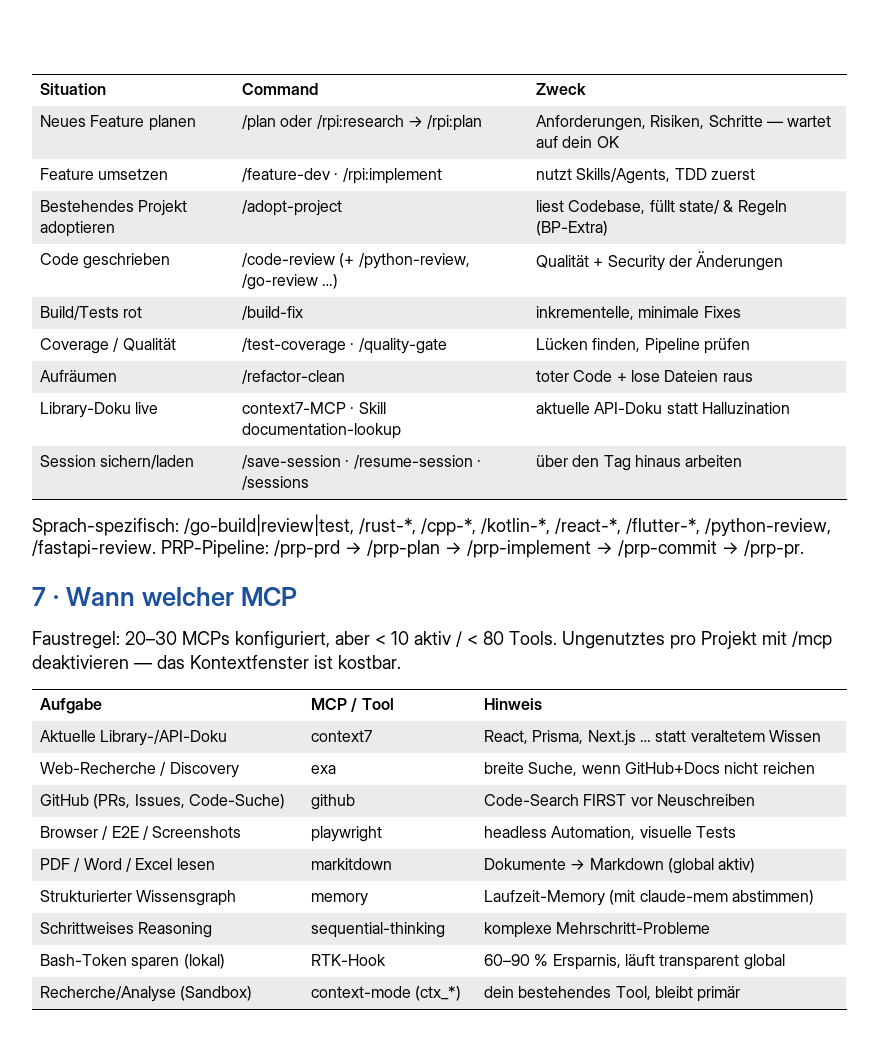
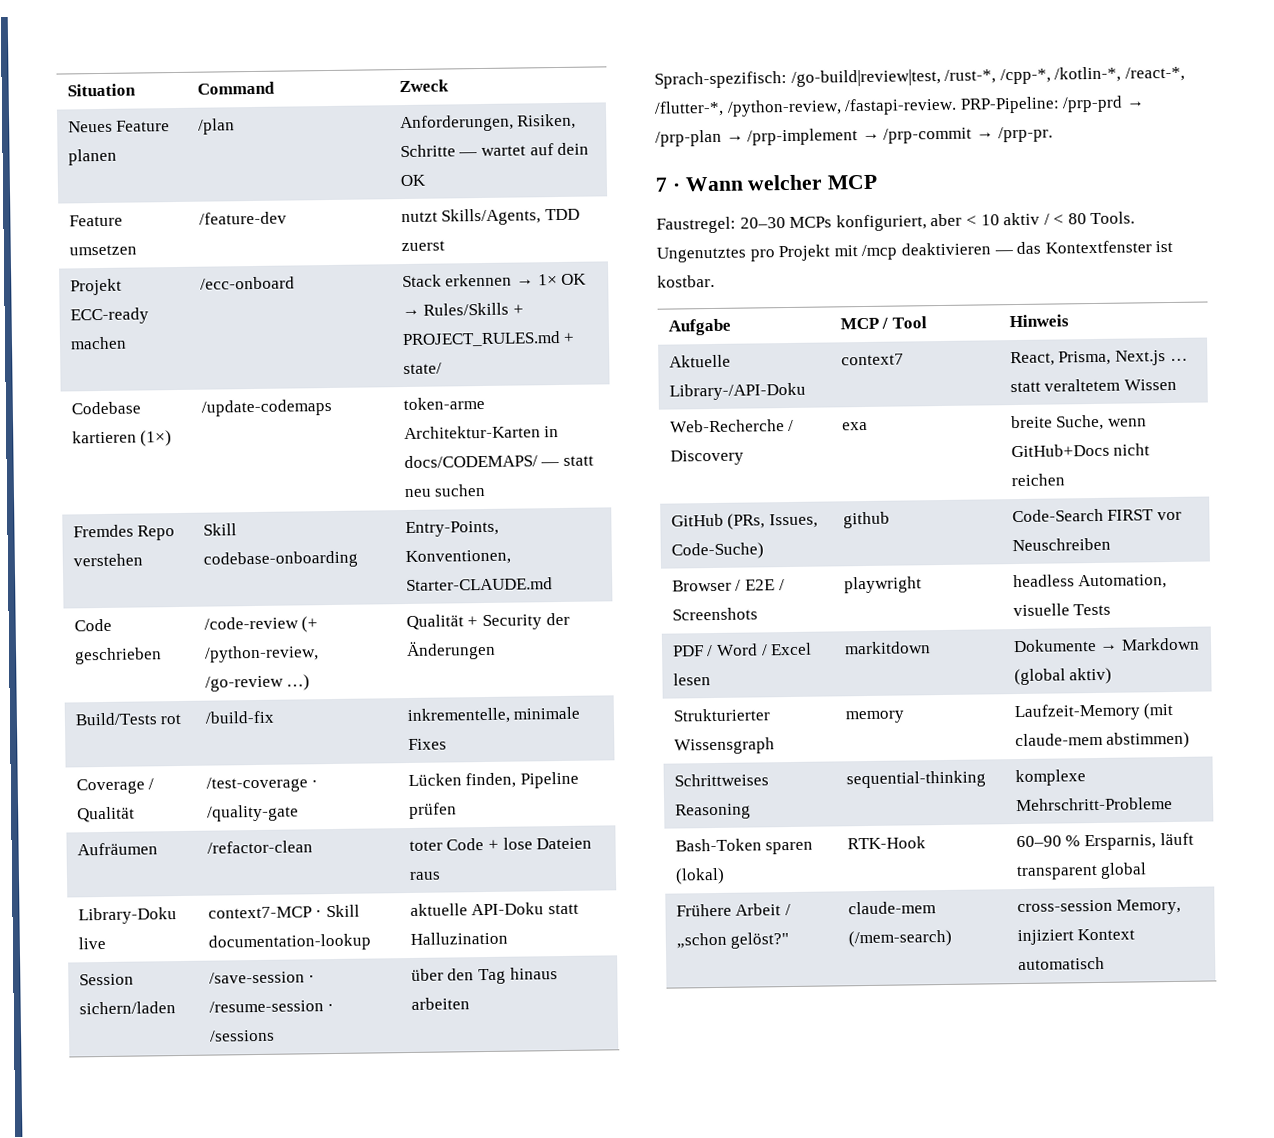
- Neues Feature planen | /plan oder /rpi:research → /rpi:plan | Anforderungen, Risiken, Schritte — wartet auf dein OK
+ Neues Feature planen | /plan | Anforderungen, Risiken, Schritte — wartet auf dein OK
- Feature umsetzen | /feature-dev · /rpi:implement | nutzt Skills/Agents, TDD zuerst
+ Feature umsetzen | /feature-dev | nutzt Skills/Agents, TDD zuerst
- Bestehendes Projekt adoptieren | /adopt-project | liest Codebase, füllt state/ & Regeln (BP-Extra)
+ Projekt ECC-ready machen | /ecc-onboard | Stack erkennen → 1× OK → Rules/Skills + PROJECT_RULES.md + state/
+ Codebase kartieren (1×) | /update-codemaps | token-arme Architektur-Karten in docs/CODEMAPS/ — statt neu suchen
+ Fremdes Repo verstehen | Skill codebase-onboarding | Entry-Points, Konventionen, Starter-CLAUDE.md
- Recherche/Analyse (Sandbox) | context-mode (ctx_*) | dein bestehendes Tool, bleibt primär
+ Frühere Arbeit / „schon gelöst?" | claude-mem (/mem-search) | cross-session Memory, injiziert Kontext automatisch

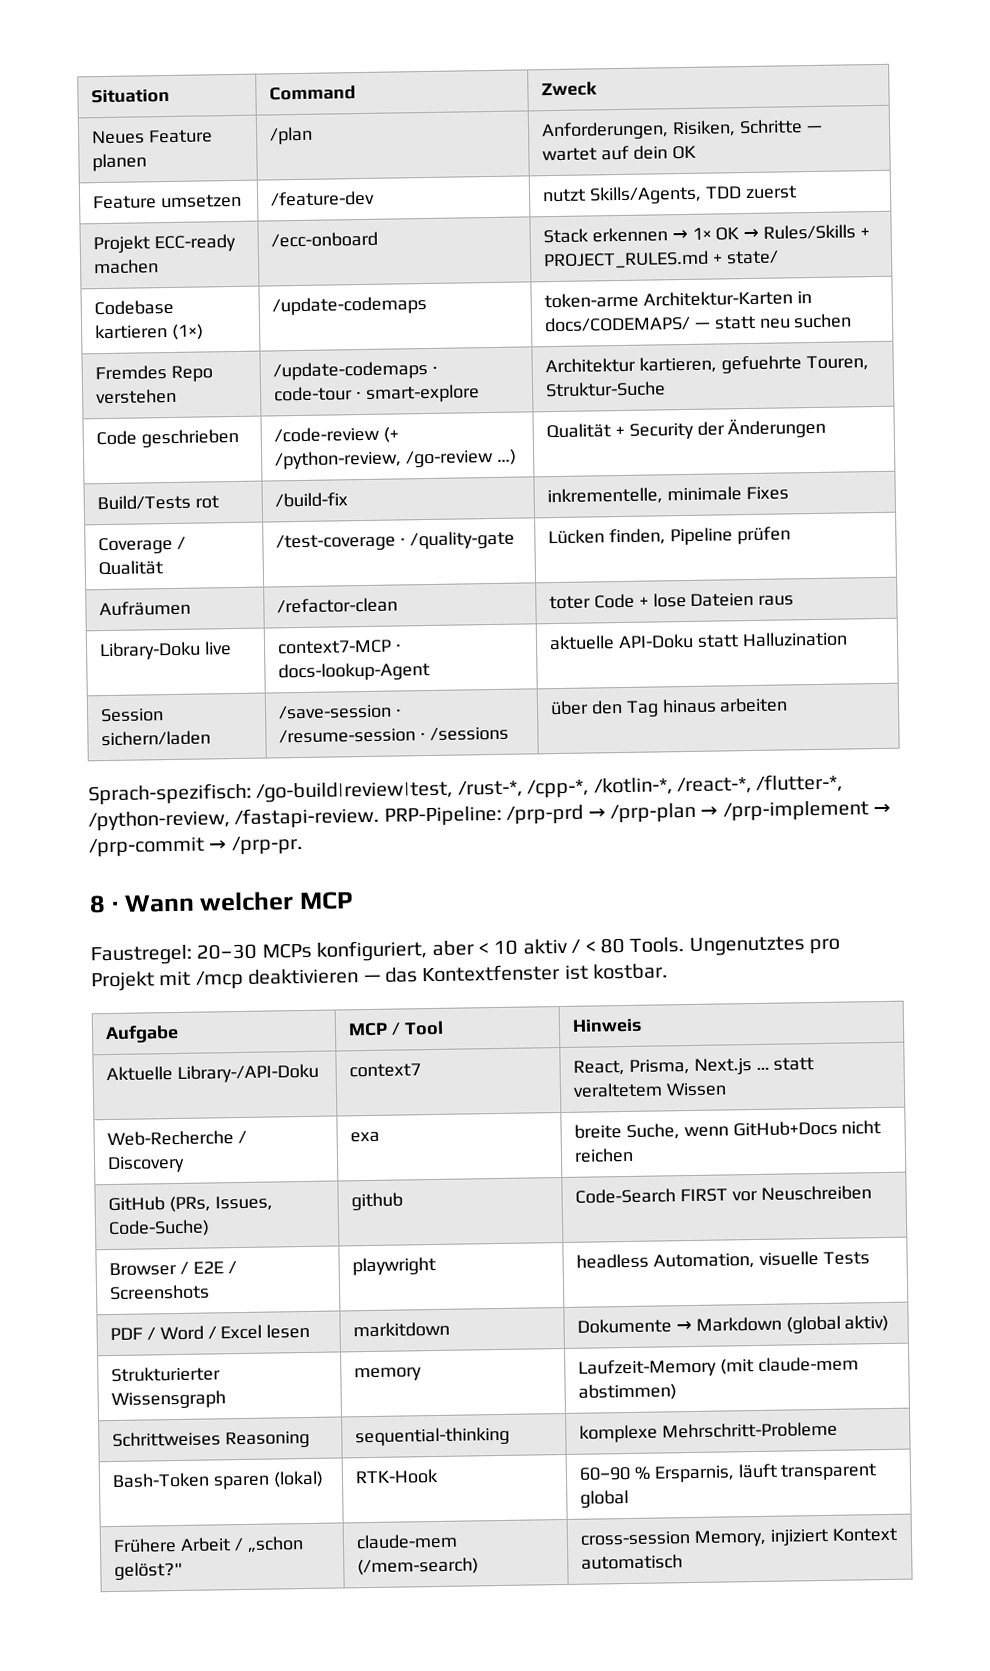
- Fremdes Repo verstehen | Skill codebase-onboarding | Entry-Points, Konventionen, Starter-CLAUDE.md
+ Fremdes Repo verstehen | /update-codemaps · code-tour · smart-explore | Architektur kartieren, gefuehrte Touren, Struktur-Suche
- Library-Doku live | context7-MCP · Skill documentation-lookup | aktuelle API-Doku statt Halluzination
+ Library-Doku live | context7-MCP · docs-lookup-Agent | aktuelle API-Doku statt Halluzination
- 7 · Wann welcher MCP
+ 8 · Wann welcher MCP

